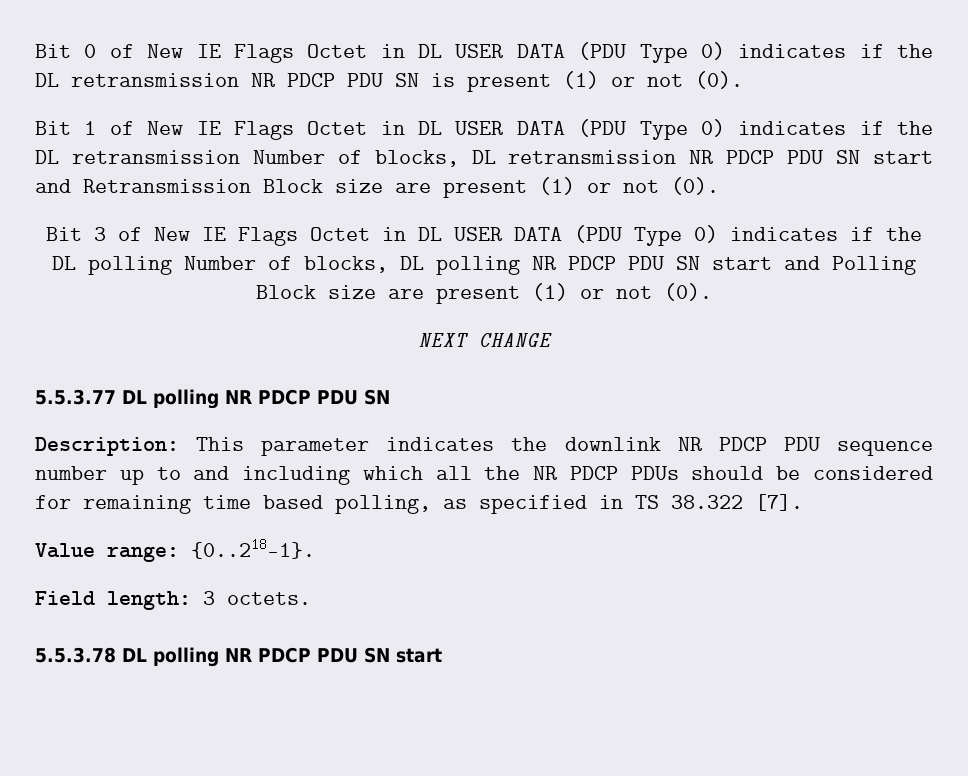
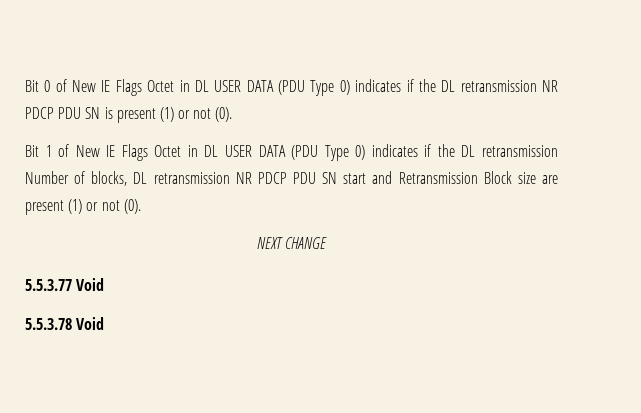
- Bit 3 of New IE Flags Octet in DL USER DATA (PDU Type 0) indicates if the DL polling Number of blocks, DL polling NR PDCP PDU SN start and Polling Block size are present (1) or not (0).
  NEXT CHANGE
- 5.5.3.77 DL polling NR PDCP PDU SN
- Description: This parameter indicates the downlink NR PDCP PDU sequence number up to and including which all the NR PDCP PDUs should be considered for remaining time based polling, as specified in TS 38.322 [7].
- Value range: {0..218-1}.
- Field length: 3 octets.
- 5.5.3.78 DL polling NR PDCP PDU SN start
+ 5.5.3.77 Void
+ 5.5.3.78 Void

